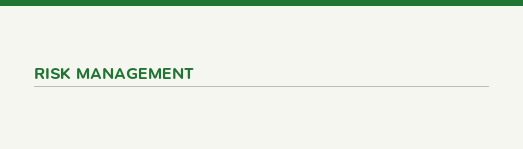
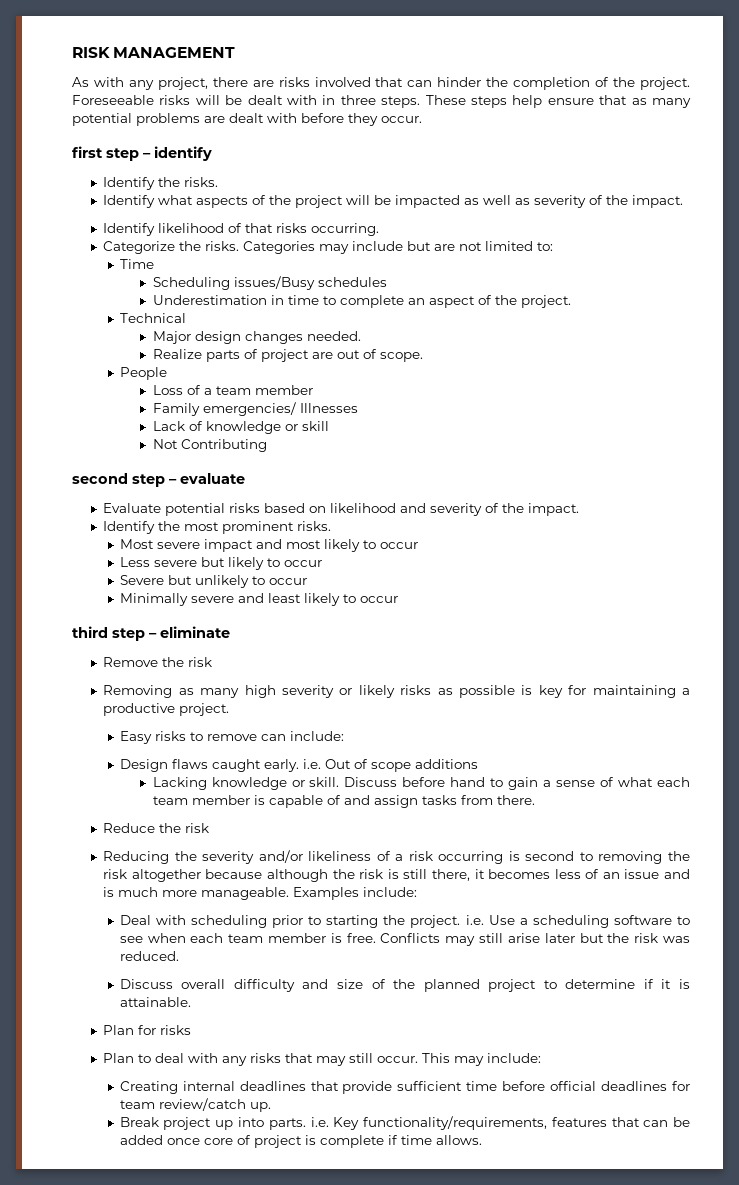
+ As with any project, there are risks involved that can hinder the completion of the project. Foreseeable risks will be dealt with in three steps. These steps help ensure that as many potential problems are dealt with before they occur.
+ first step – identify
+ Identify the risks.
+ Identify what aspects of the project will be impacted as well as severity of the impact.
+ Identify likelihood of that risks occurring.
+ Categorize the risks. Categories may include but are not limited to:
+ Time
+ Scheduling issues/Busy schedules
+ Underestimation in time to complete an aspect of the project.
+ Technical
+ Major design changes needed.
+ Realize parts of project are out of scope.
+ People
+ Loss of a team member
+ Family emergencies/ Illnesses
+ Lack of knowledge or skill
+ Not Contributing
+ second step – evaluate
+ Evaluate potential risks based on likelihood and severity of the impact.
+ Identify the most prominent risks.
+ Most severe impact and most likely to occur
+ Less severe but likely to occur
+ Severe but unlikely to occur
+ Minimally severe and least likely to occur
+ third step – eliminate
+ Remove the risk
+ Removing as many high severity or likely risks as possible is key for maintaining a productive project.
+ Easy risks to remove can include:
+ Design flaws caught early. i.e. Out of scope additions
+ Lacking knowledge or skill. Discuss before hand to gain a sense of what each team member is capable of and assign tasks from there.
+ Reduce the risk
+ Reducing the severity and/or likeliness of a risk occurring is second to removing the risk altogether because although the risk is still there, it becomes less of an issue and is much more manageable. Examples include:
+ Deal with scheduling prior to starting the project. i.e. Use a scheduling software to see when each team member is free. Conflicts may still arise later but the risk was reduced.
+ Discuss overall difficulty and size of the planned project to determine if it is attainable.
+ Plan for risks
+ Plan to deal with any risks that may still occur. This may include:
+ Creating internal deadlines that provide sufficient time before official deadlines for team review/catch up.
+ Break project up into parts. i.e. Key functionality/requirements, features that can be added once core of project is complete if time allows.

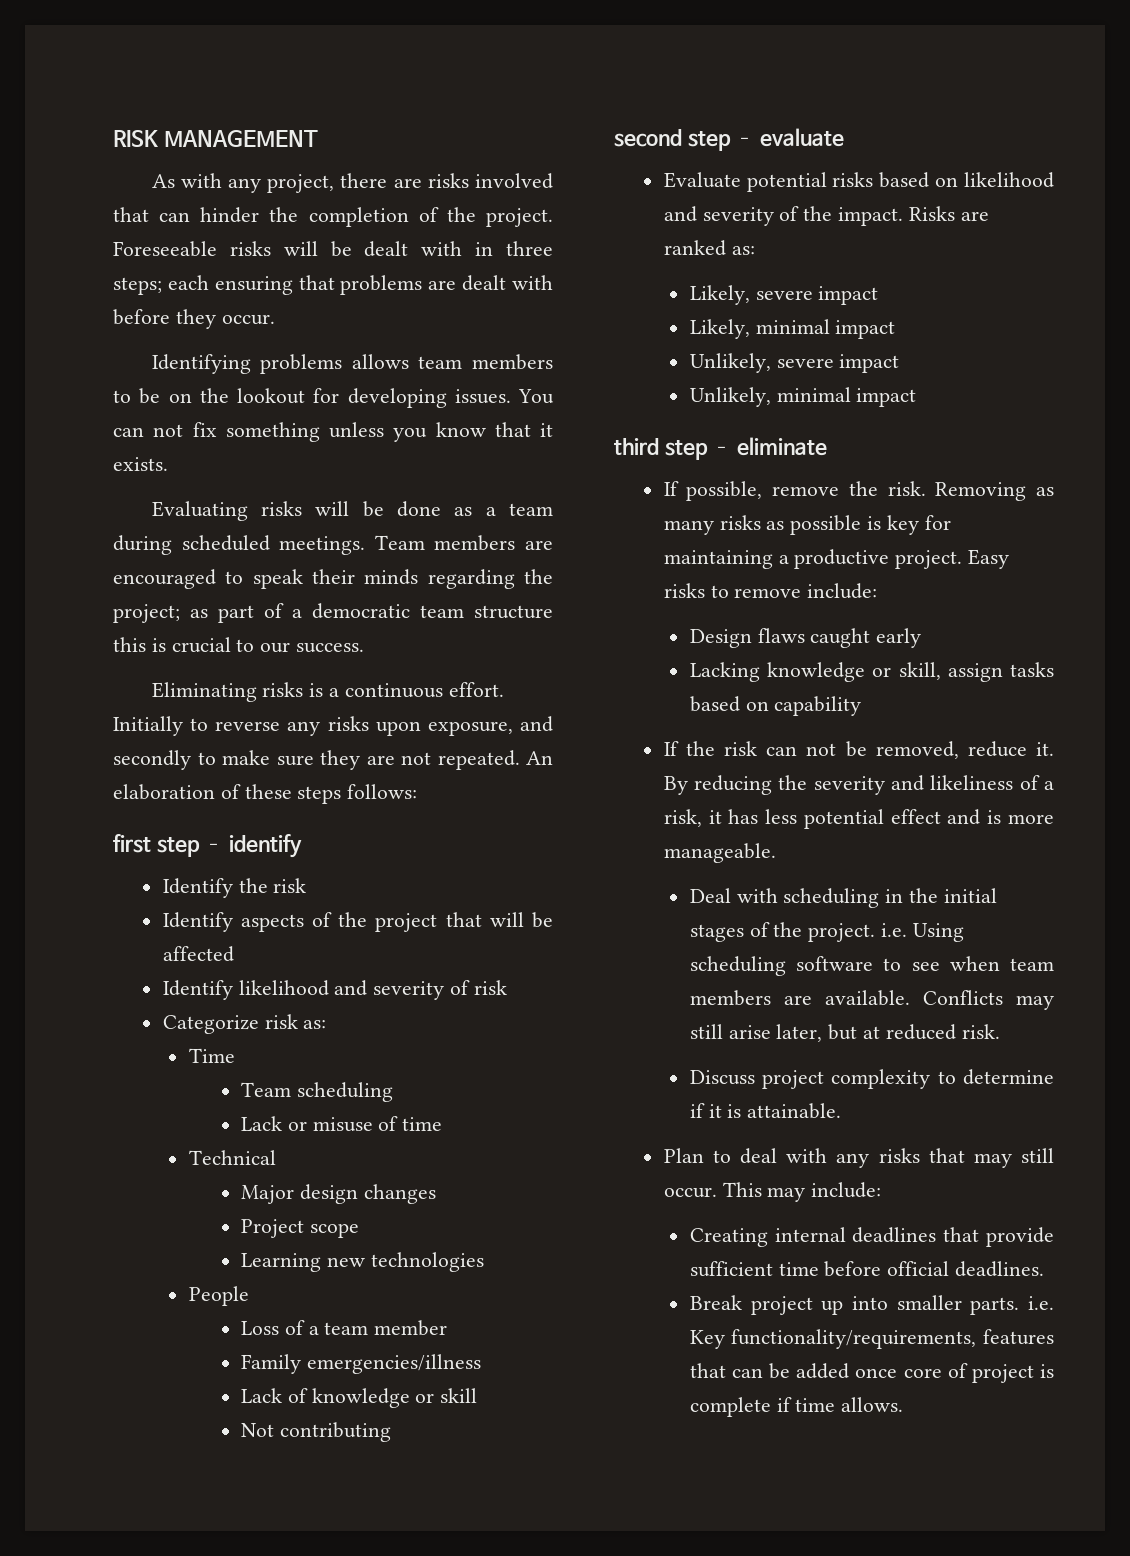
- Foreseeable risks will be dealt with in three steps. These steps help ensure that as many potential problems are dealt with before they occur.
+ Foreseeable risks will be dealt with in three steps; each ensuring that problems are dealt with before they occur.
+ Identifying problems allows team members to be on the lookout for developing issues. You can not fix something unless you know that it exists.
+ Evaluating risks will be done as a team during scheduled meetings. Team members are encouraged to speak their minds regarding the project; as part of a democratic team structure this is crucial to our success.
+ Eliminating risks is a continuous effort. Initially to reverse any risks upon exposure, and secondly to make sure they are not repeated. An elaboration of these steps follows:
- Identify the risks.
- Identify what aspects of the project will be impacted as well as severity of the impact.
- Identify likelihood of that risks occurring.
- Categorize the risks. Categories may include but are not limited to:
+ Identify the risk
+ Identify aspects of the project that will be affected
+ Identify likelihood and severity of risk
+ Categorize risk as:
  Time
- Scheduling issues/Busy schedules
- Underestimation in time to complete an aspect of the project.
+ Team scheduling
+ Lack or misuse of time
  Technical
- Major design changes needed.
- Realize parts of project are out of scope.
+ Major design changes
+ Project scope
+ Learning new technologies
- Family emergencies/ Illnesses
+ Family emergencies/illness
- Not Contributing
+ Not contributing
- Evaluate potential risks based on likelihood and severity of the impact.
- Identify the most prominent risks.
- Most severe impact and most likely to occur
- Less severe but likely to occur
- Severe but unlikely to occur
- Minimally severe and least likely to occur
+ Evaluate potential risks based on likelihood and severity of the impact. Risks are ranked as:
+ Likely, severe impact
+ Likely, minimal impact
+ Unlikely, severe impact
+ Unlikely, minimal impact
  third step – eliminate
- Remove the risk
- Removing as many high severity or likely risks as possible is key for maintaining a productive project.
- Easy risks to remove can include:
+ If possible, remove the risk. Removing as many risks as possible is key for maintaining a productive project. Easy risks to remove include:
- Design flaws caught early. i.e. Out of scope additions
- Lacking knowledge or skill. Discuss before hand to gain a sense of what each team member is capable of and assign tasks from there.
- Reduce the risk
- Reducing the severity and/or likeliness of a risk occurring is second to removing the risk altogether because although the risk is still there, it becomes less of an issue and is much more manageable. Examples include:
+ Design flaws caught early
+ Lacking knowledge or skill, assign tasks based on capability
+ If the risk can not be removed, reduce it. By reducing the severity and likeliness of a risk, it has less potential effect and is more manageable.
- Deal with scheduling prior to starting the project. i.e. Use a scheduling software to see when each team member is free. Conflicts may still arise later but the risk was reduced.
- Discuss overall difficulty and size of the planned project to determine if it is attainable.
+ Deal with scheduling in the initial stages of the project. i.e. Using scheduling software to see when team members are available. Conflicts may still arise later, but at reduced risk.
+ Discuss project complexity to determine if it is attainable.
- Plan for risks
- Creating internal deadlines that provide sufficient time before official deadlines for team review/catch up.
+ Creating internal deadlines that provide sufficient time before official deadlines.
- Break project up into parts. i.e. Key functionality/requirements, features that can be added once core of project is complete if time allows.
+ Break project up into smaller parts. i.e. Key functionality/requirements, features that can be added once core of project is complete if time allows.

